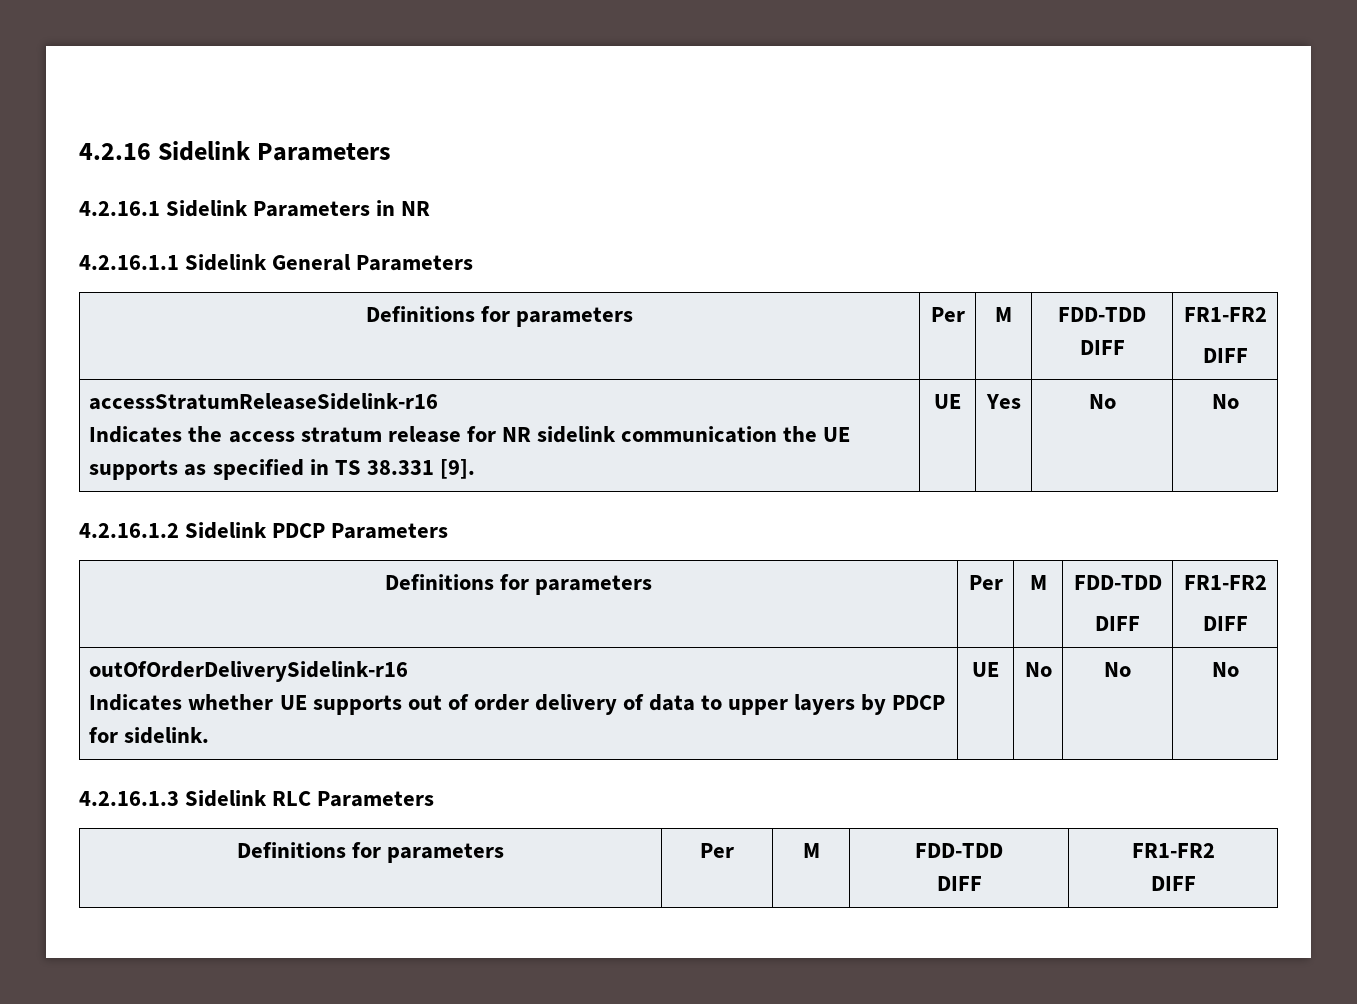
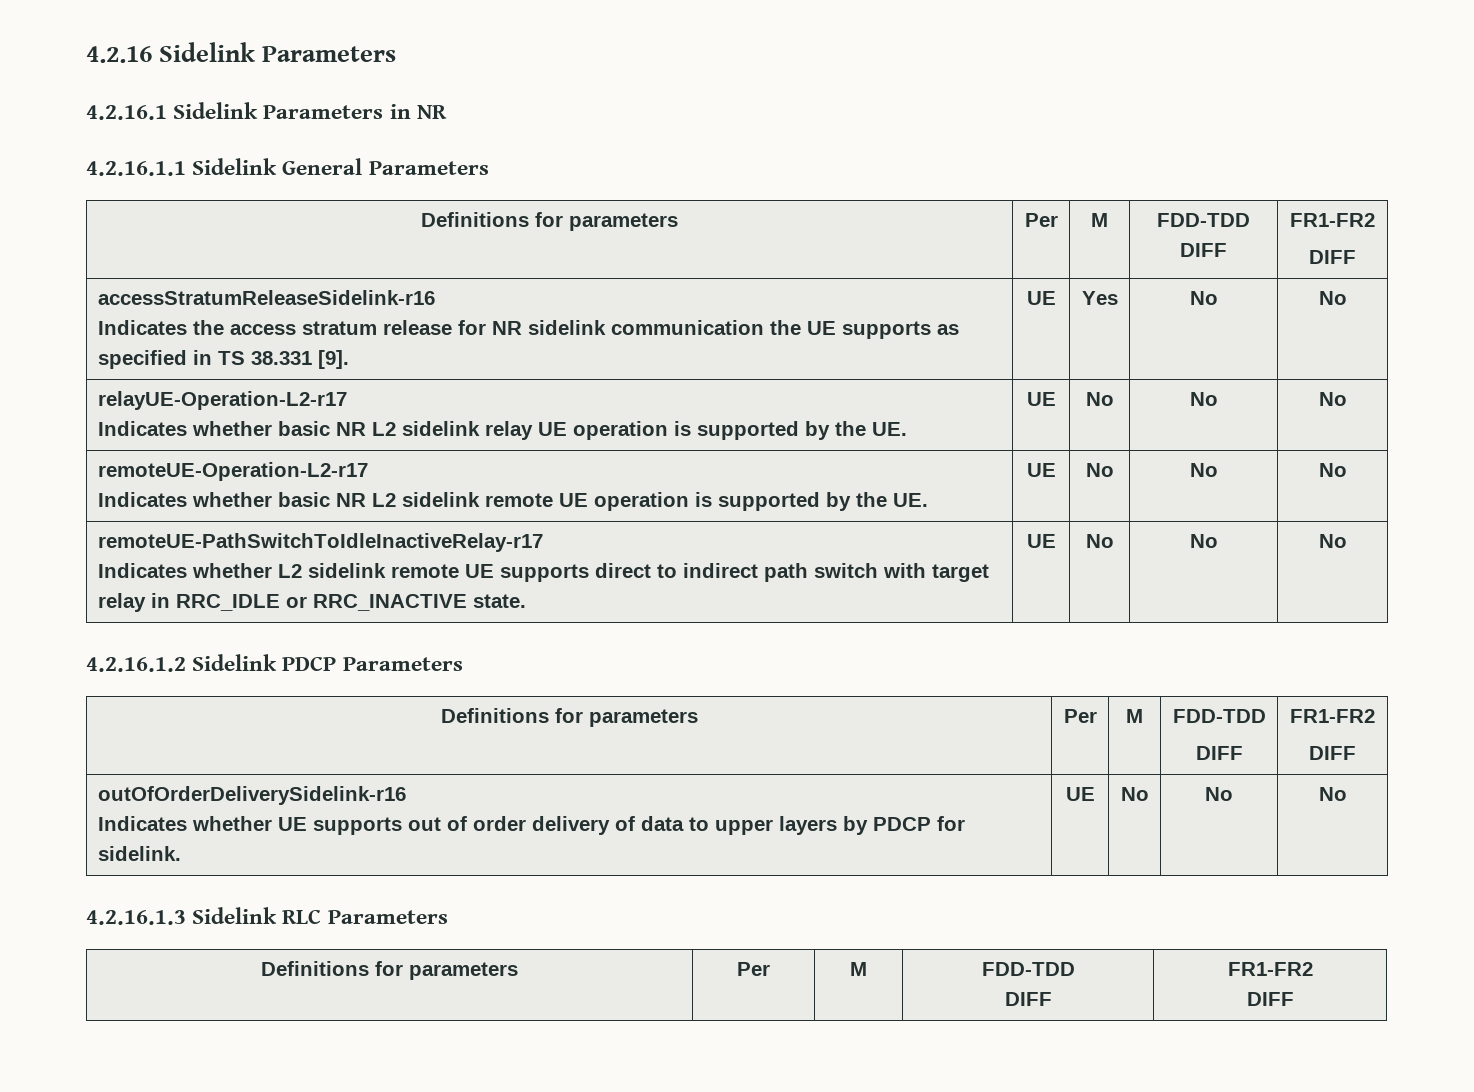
+ relayUE-Operation-L2-r17
+ Indicates whether basic NR L2 sidelink relay UE operation is supported by the UE. | UE | No | No | No
+ remoteUE-Operation-L2-r17
+ Indicates whether basic NR L2 sidelink remote UE operation is supported by the UE. | UE | No | No | No
+ remoteUE-PathSwitchToIdleInactiveRelay-r17
+ Indicates whether L2 sidelink remote UE supports direct to indirect path switch with target relay in RRC_IDLE or RRC_INACTIVE state. | UE | No | No | No

